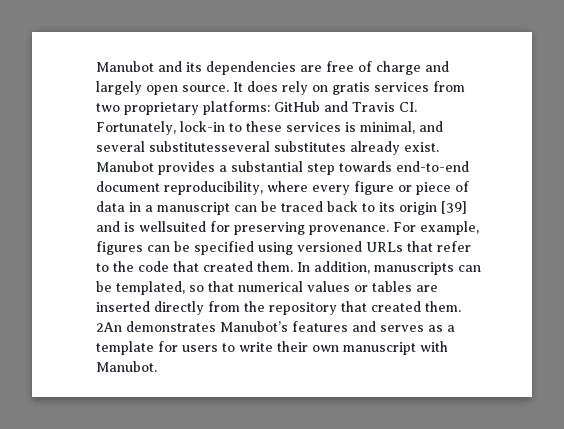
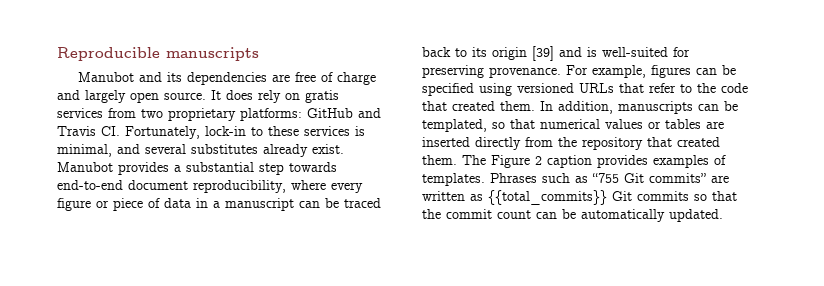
+ Reproducible manuscripts
- It does rely on gratis services from two proprietary platforms: GitHub and Travis CI. Fortunately, lock-in to these services is minimal, and several substitutesseveral substitutes already exist.
+ It does rely on gratis services from two proprietary platforms: GitHub and Travis CI. Fortunately, lock-in to these services is minimal, and several substitutes already exist.
- Manubot provides a substantial step towards end-to-end document reproducibility, where every figure or piece of data in a manuscript can be traced back to its origin [39] and is wellsuited for preserving provenance.
+ Manubot provides a substantial step towards end-to-end document reproducibility, where every figure or piece of data in a manuscript can be traced back to its origin [39] and is well-suited for preserving provenance.
- 2An demonstrates Manubot’s features and serves as a template for users to write their own manuscript with Manubot.
+ The Figure 2 caption provides examples of templates. Phrases such as “755 Git commits” are written as {{total_commits}} Git commits so that the commit count can be automatically updated.

